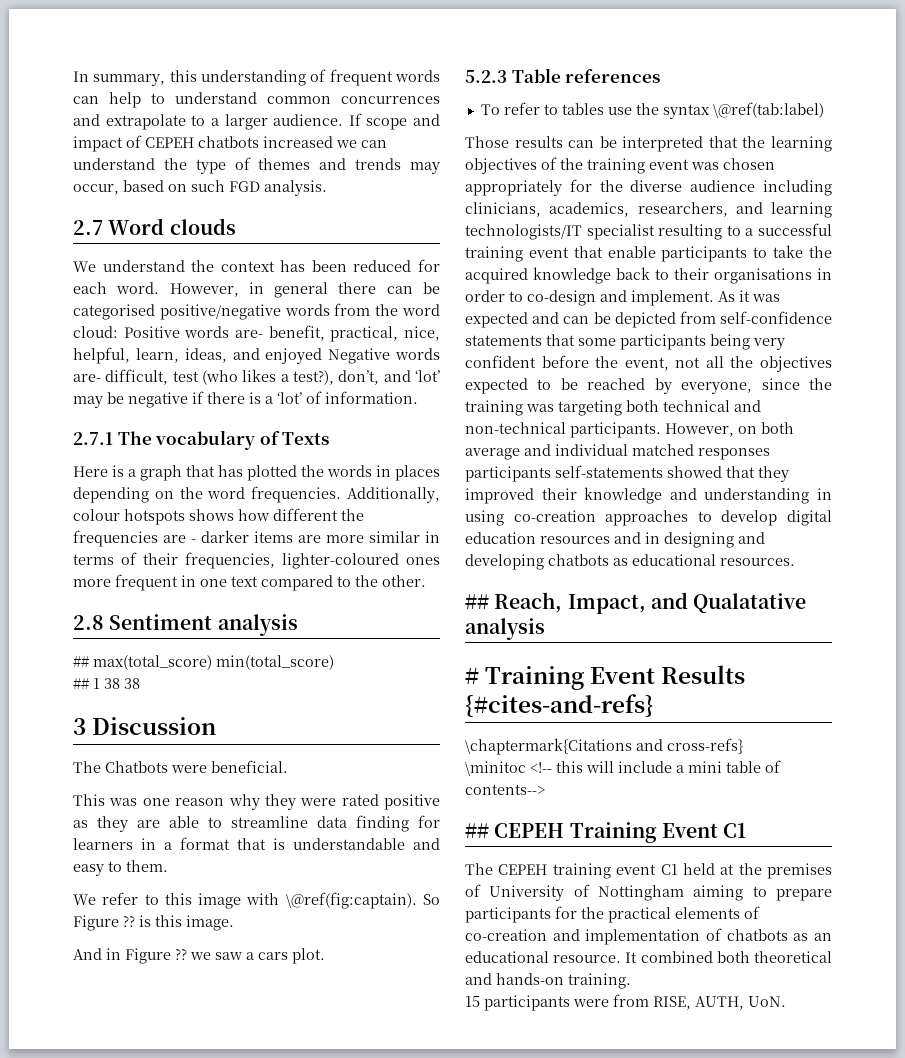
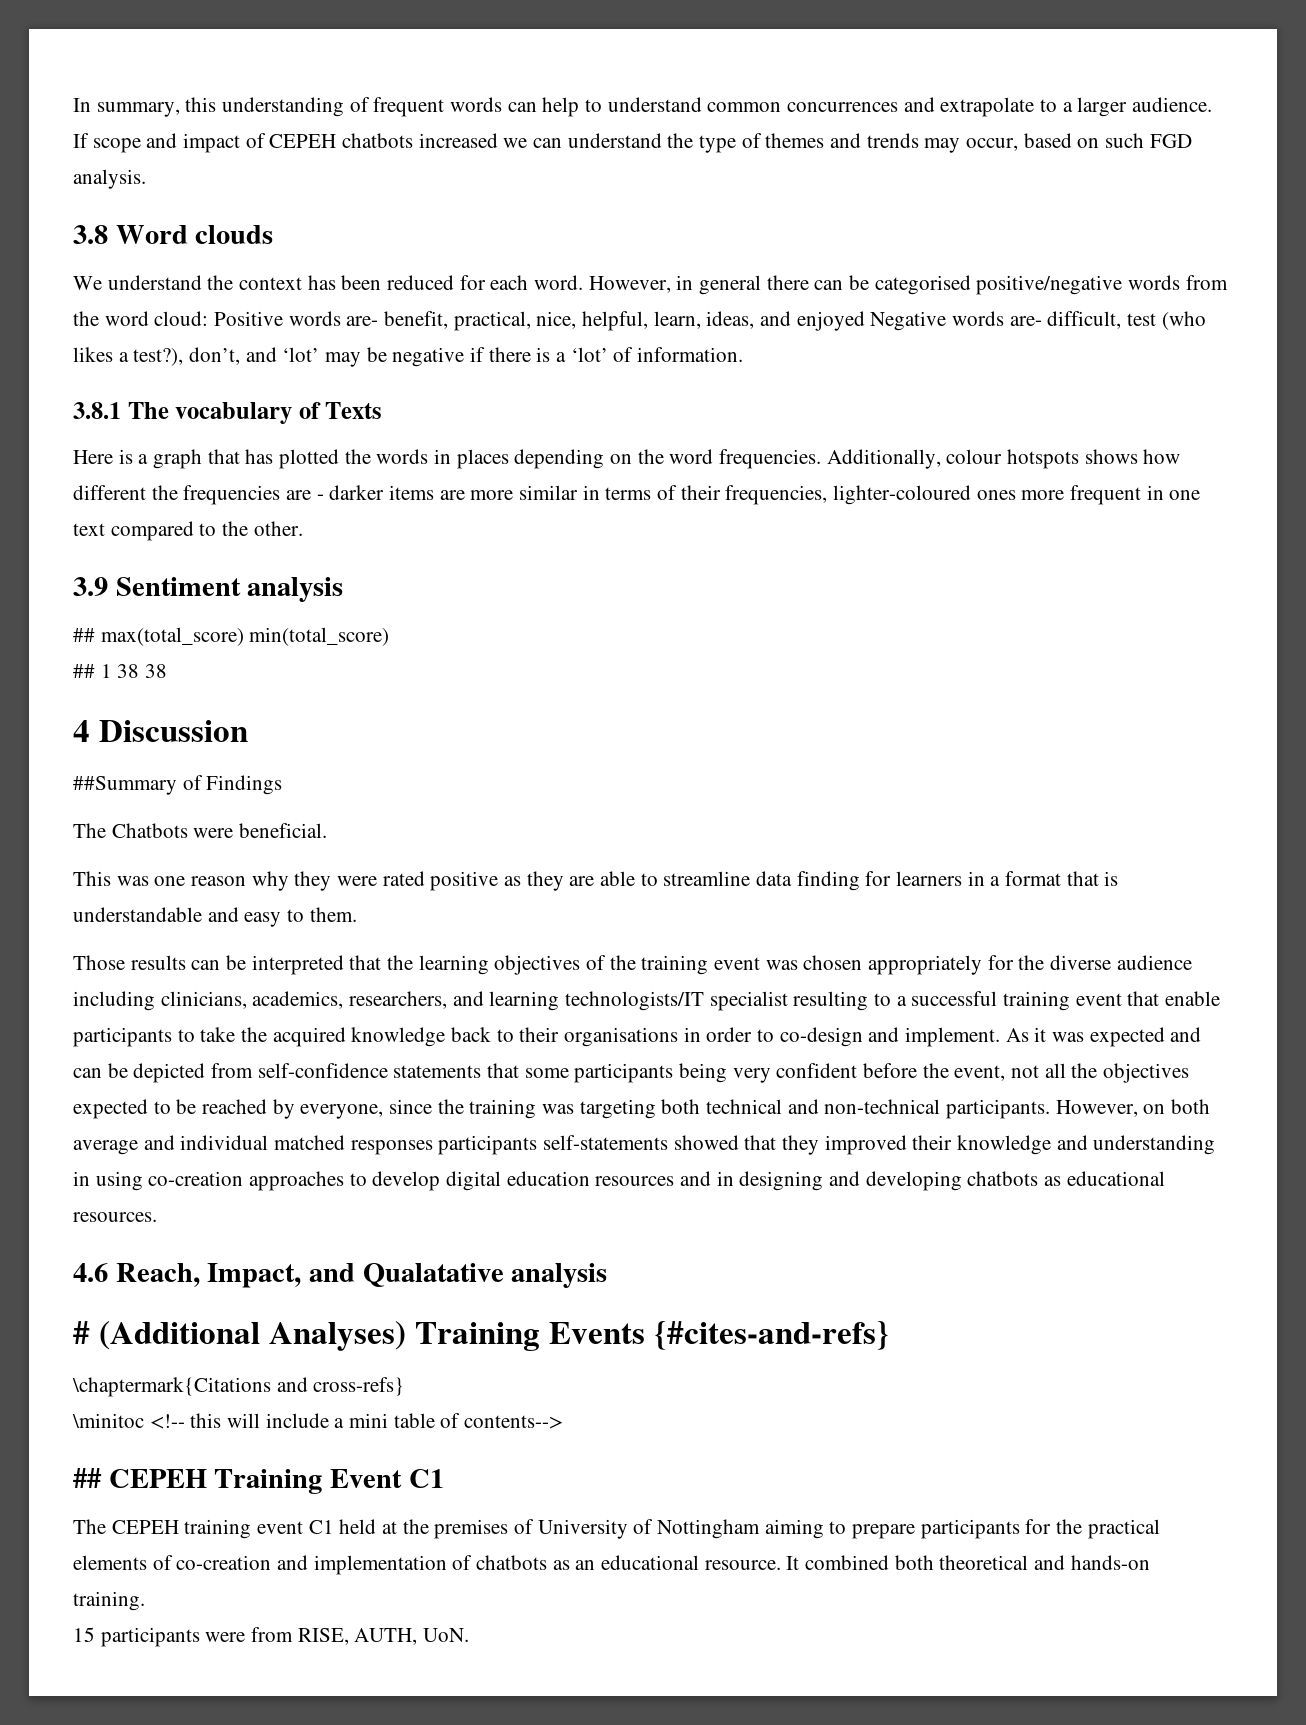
- 2.7 Word clouds
+ 3.8 Word clouds
- 2.7.1 The vocabulary of Texts
+ 3.8.1 The vocabulary of Texts
- 2.8 Sentiment analysis
+ 3.9 Sentiment analysis
- 3 Discussion
+ 4 Discussion
+ ##Summary of Findings
- We refer to this image with \@ref(fig:captain). So Figure ?? is this image.
- And in Figure ?? we saw a cars plot.
- 5.2.3 Table references
- To refer to tables use the syntax \@ref(tab:label)
- ## Reach, Impact, and Qualatative analysis
+ 4.6 Reach, Impact, and Qualatative analysis
- # Training Event Results {#cites-and-refs}
+ # (Additional Analyses) Training Events {#cites-and-refs}

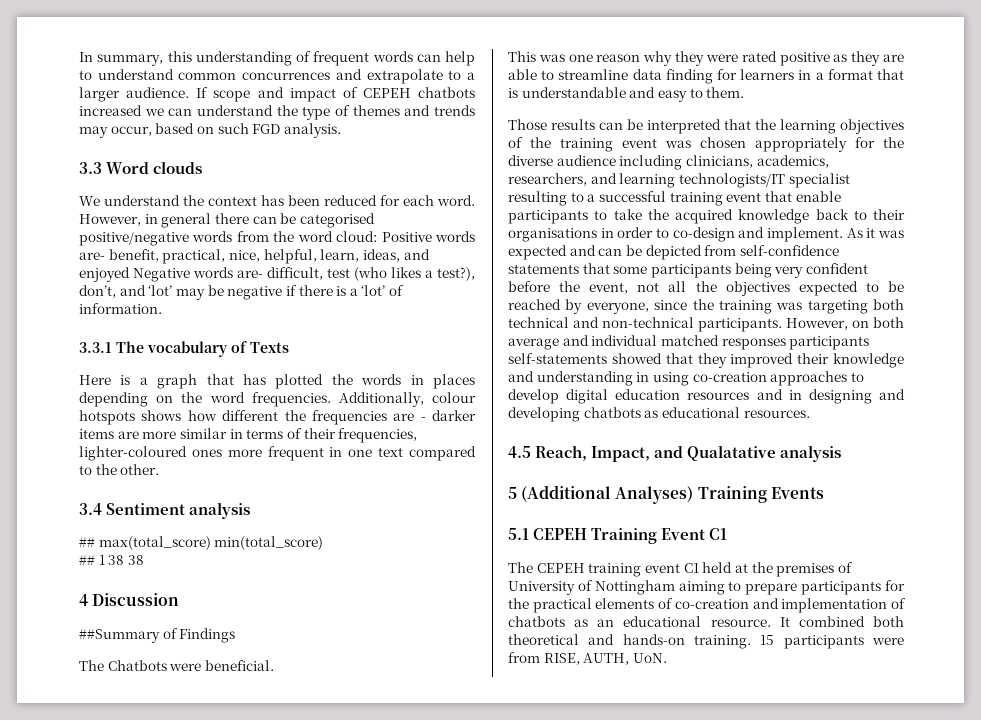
- 3.8 Word clouds
+ 3.3 Word clouds
- 3.8.1 The vocabulary of Texts
+ 3.3.1 The vocabulary of Texts
- 3.9 Sentiment analysis
+ 3.4 Sentiment analysis
- 4.6 Reach, Impact, and Qualatative analysis
+ 4.5 Reach, Impact, and Qualatative analysis
- # (Additional Analyses) Training Events {#cites-and-refs}
- \chaptermark{Citations and cross-refs}
- \minitoc <!-- this will include a mini table of contents-->
- ## CEPEH Training Event C1
+ 5 (Additional Analyses) Training Events
+ 5.1 CEPEH Training Event C1
- It combined both theoretical and hands-on training.
- 15 participants were from RISE, AUTH, UoN.
+ It combined both theoretical and hands-on training. 15 participants were from RISE, AUTH, UoN.

